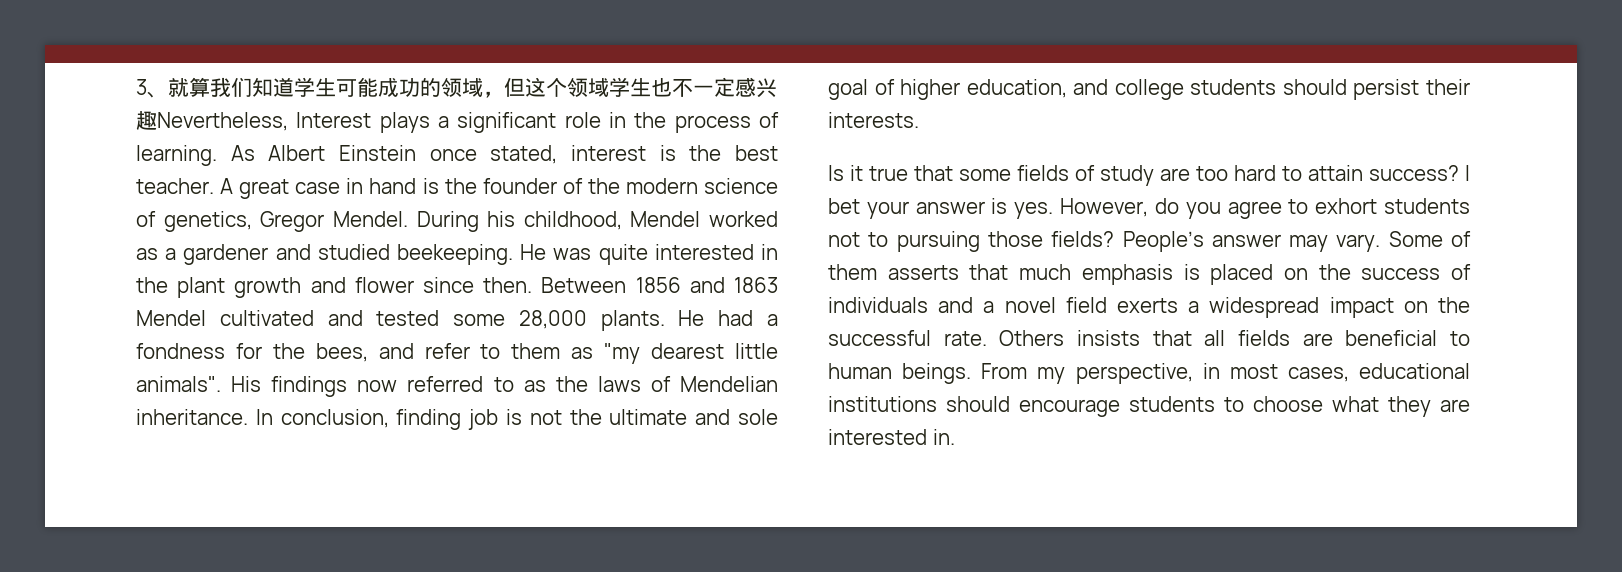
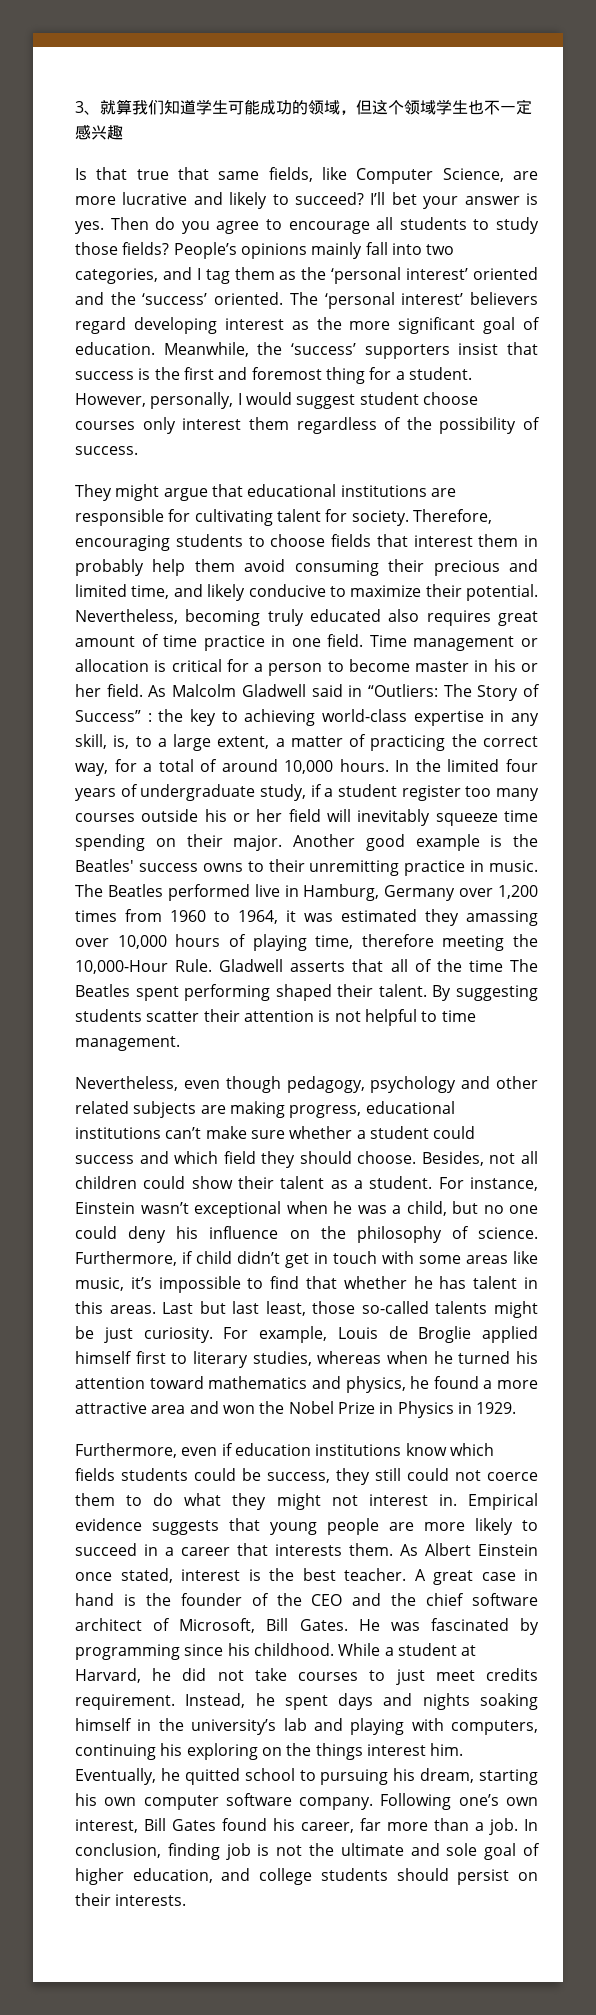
- 3、就算我们知道学生可能成功的领域，但这个领域学生也不一定感兴趣Nevertheless, Interest plays a significant role in the process of learning.
+ 3、就算我们知道学生可能成功的领域，但这个领域学生也不一定感兴趣
+ Is that true that same fields, like Computer Science, are more lucrative and likely to succeed? I’ll bet your answer is yes. Then do you agree to encourage all students to study those fields? People’s opinions mainly fall into two categories, and I tag them as the ‘personal interest’ oriented and the ‘success’ oriented. The ‘personal interest’ believers regard developing interest as the more significant goal of education. Meanwhile, the ‘success’ supporters insist that success is the first and foremost thing for a student. However, personally, I would suggest student choose courses only interest them regardless of the possibility of success.
+ They might argue that educational institutions are responsible for cultivating talent for society. Therefore, encouraging students to choose fields that interest them in probably help them avoid consuming their precious and limited time, and likely conducive to maximize their potential. Nevertheless, becoming truly educated also requires great amount of time practice in one field. Time management or allocation is critical for a person to become master in his or her field. As Malcolm Gladwell said in “Outliers: The Story of Success” : the key to achieving world-class expertise in any skill, is, to a large extent, a matter of practicing the correct way, for a total of around 10,000 hours. In the limited four years of undergraduate study, if a student register too many courses outside his or her field will inevitably squeeze time spending on their major. Another good example is the Beatles' success owns to their unremitting practice in music. The Beatles performed live in Hamburg, Germany over 1,200 times from 1960 to 1964, it was estimated they amassing over 10,000 hours of playing time, therefore meeting the 10,000-Hour Rule. Gladwell asserts that all of the time The Beatles spent performing shaped their talent. By suggesting students scatter their attention is not helpful to time management.
+ Nevertheless, even though pedagogy, psychology and other related subjects are making progress, educational institutions can’t make sure whether a student could success and which field they should choose. Besides, not all children could show their talent as a student. For instance, Einstein wasn’t exceptional when he was a child, but no one could deny his influence on the philosophy of science. Furthermore, if child didn’t get in touch with some areas like music, it’s impossible to find that whether he has talent in this areas. Last but last least, those so-called talents might be just curiosity. For example, Louis de Broglie applied himself first to literary studies, whereas when he turned his attention toward mathematics and physics, he found a more attractive area and won the Nobel Prize in Physics in 1929.
+ Furthermore, even if education institutions know which fields students could be success, they still could not coerce them to do what they might not interest in. Empirical evidence suggests that young people are more likely to succeed in a career that interests them.
- A great case in hand is the founder of the modern science of genetics, Gregor Mendel. During his childhood, Mendel worked as a gardener and studied beekeeping. He was quite interested in the plant growth and flower since then. Between 1856 and 1863 Mendel cultivated and tested some 28,000 plants. He had a fondness for the bees, and refer to them as "my dearest little animals". His findings now referred to as the laws of Mendelian inheritance.
+ A great case in hand is the founder of the CEO and the chief software architect of Microsoft, Bill Gates. He was fascinated by programming since his childhood. While a student at Harvard, he did not take courses to just meet credits requirement. Instead, he spent days and nights soaking himself in the university’s lab and playing with computers, continuing his exploring on the things interest him. Eventually, he quitted school to pursuing his dream, starting his own computer software company. Following one’s own interest, Bill Gates found his career, far more than a job.
- In conclusion, finding job is not the ultimate and sole goal of higher education, and college students should persist their interests.
+ In conclusion, finding job is not the ultimate and sole goal of higher education, and college students should persist on their interests.
- Is it true that some fields of study are too hard to attain success? I bet your answer is yes. However, do you agree to exhort students not to pursuing those fields? People’s answer may vary. Some of them asserts that much emphasis is placed on the success of individuals and a novel field exerts a widespread impact on the successful rate. Others insists that all fields are beneficial to human beings. From my perspective, in most cases, educational institutions should encourage students to choose what they are interested in.

